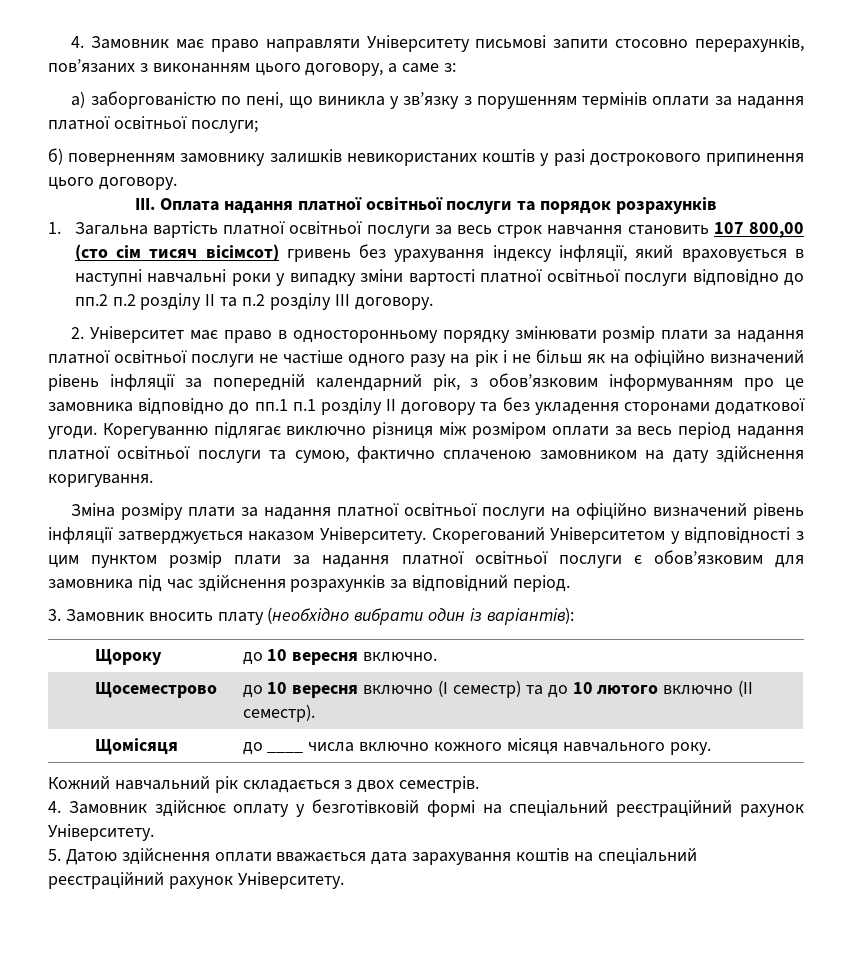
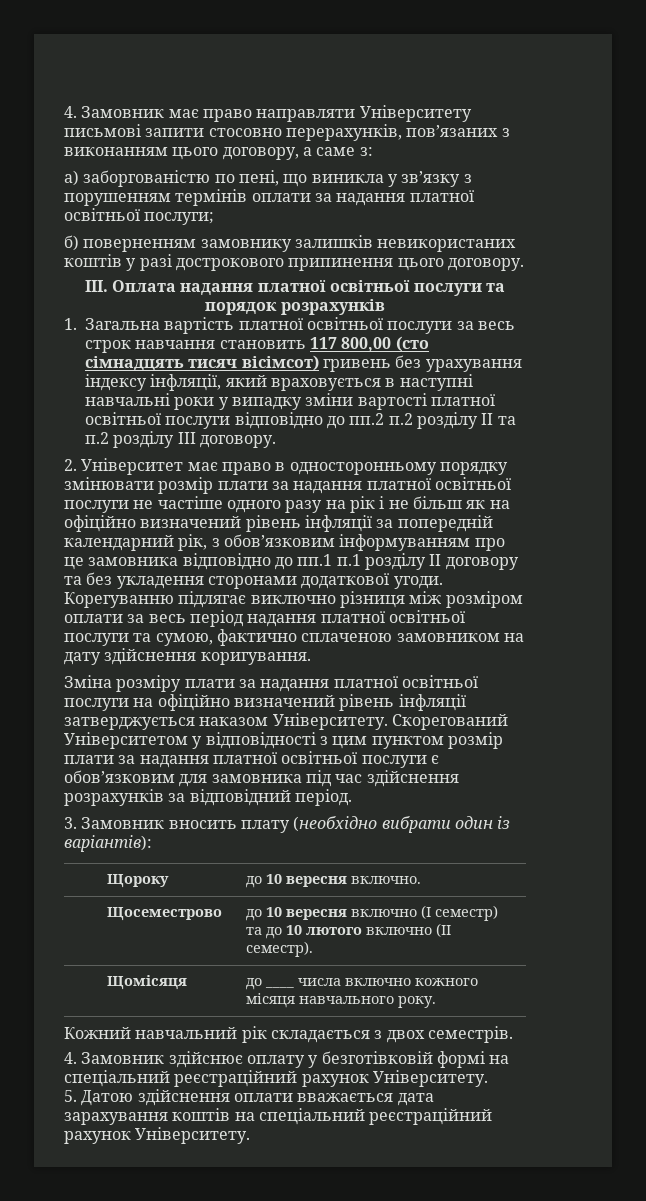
- 1. Загальна вартість платної освітньої послуги за весь строк навчання становить 107 800,00 (сто сім тисяч вісімсот) гривень без урахування індексу інфляції, який враховується в наступні навчальні роки у випадку зміни вартості платної освітньої послуги відповідно до пп.2 п.2 розділу ІІ та п.2 розділу ІІІ договору.
+ 1. Загальна вартість платної освітньої послуги за весь строк навчання становить 117 800,00 (сто сімнадцять тисяч вісімсот) гривень без урахування індексу інфляції, який враховується в наступні навчальні роки у випадку зміни вартості платної освітньої послуги відповідно до пп.2 п.2 розділу ІІ та п.2 розділу ІІІ договору.

